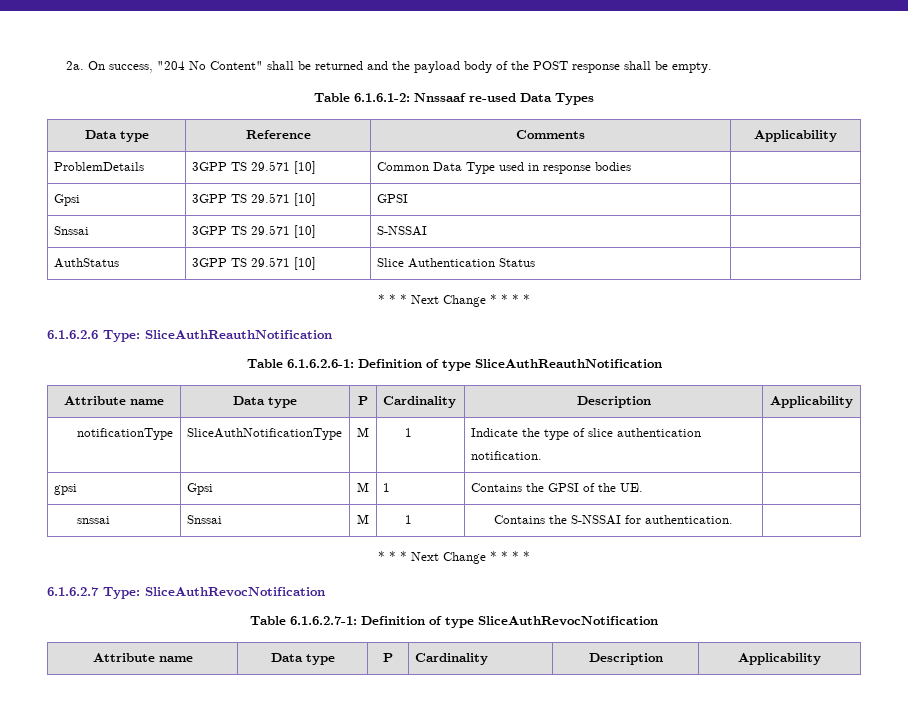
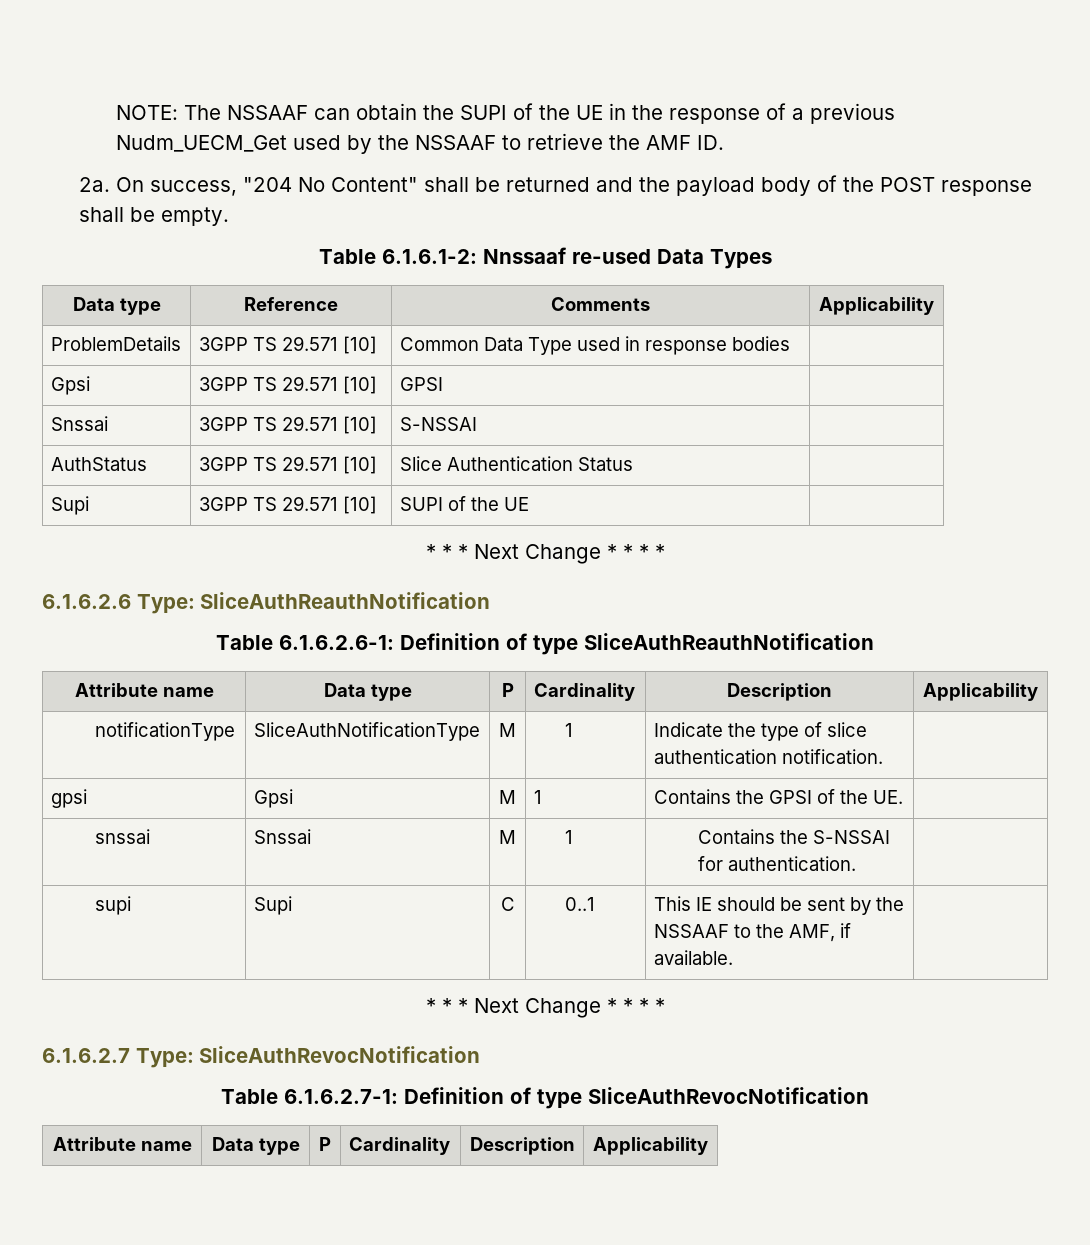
+ NOTE: The NSSAAF can obtain the SUPI of the UE in the response of a previous Nudm_UECM_Get used by the NSSAAF to retrieve the AMF ID.
+ Supi | 3GPP TS 29.571 [10] | SUPI of the UE |
+ supi | Supi | C | 0..1 | This IE should be sent by the NSSAAF to the AMF, if available. |

